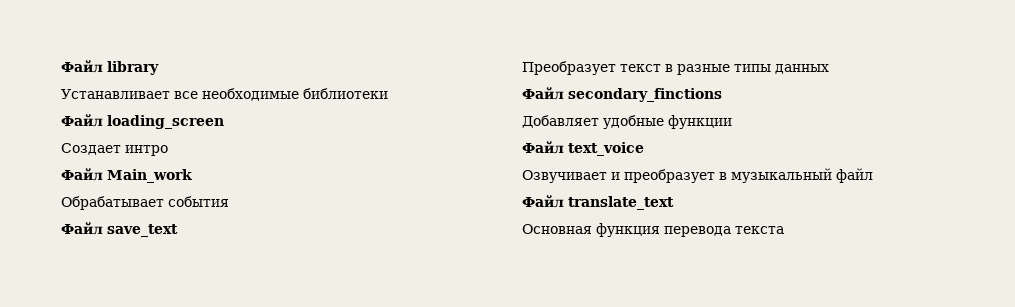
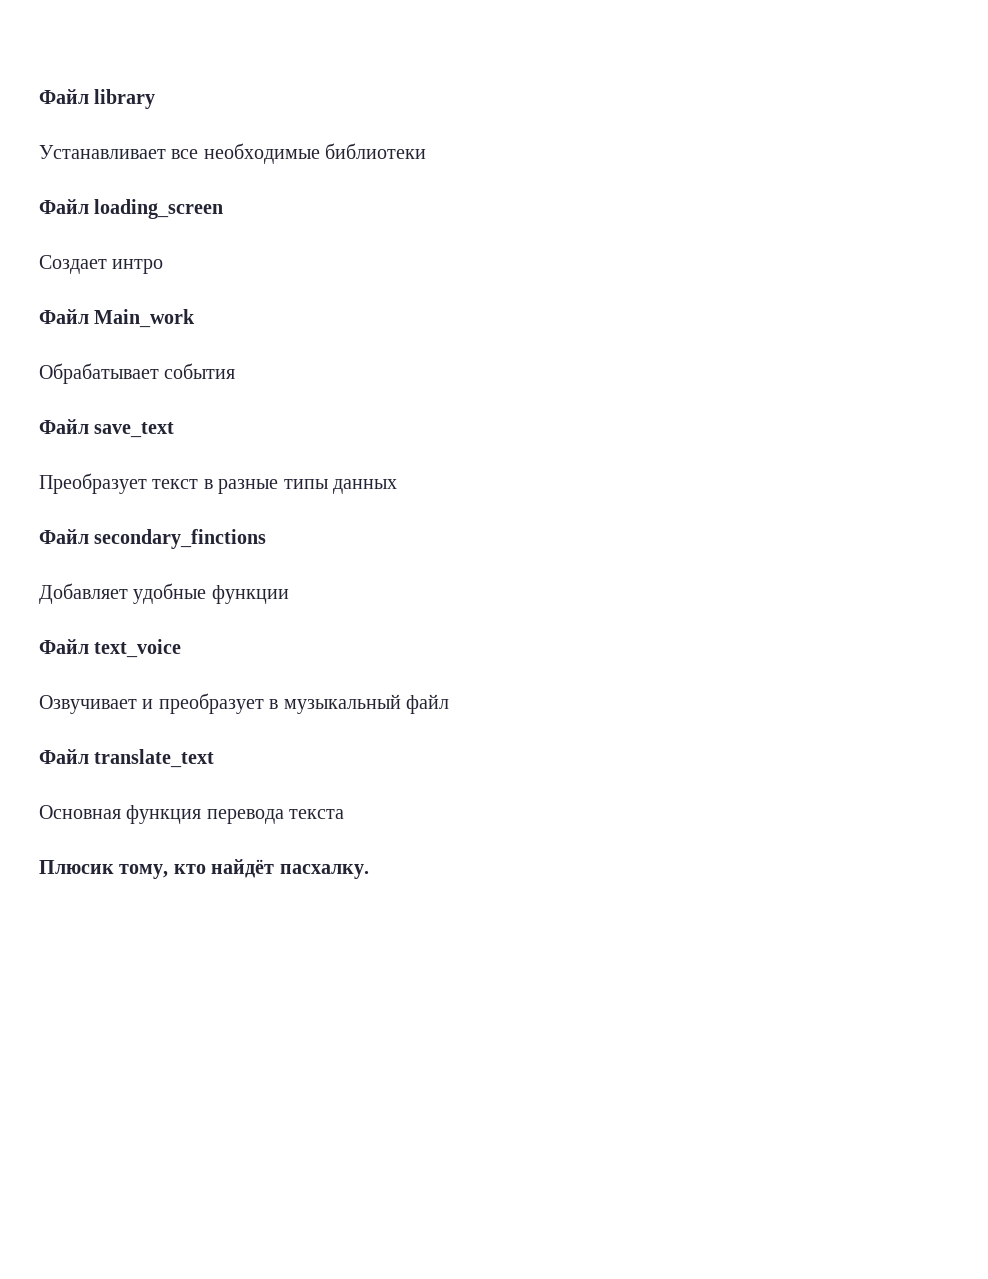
+ Плюсик тому, кто найдёт пасхалку.

